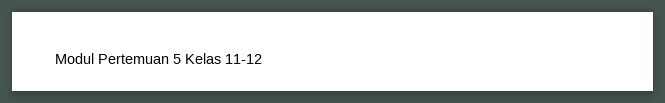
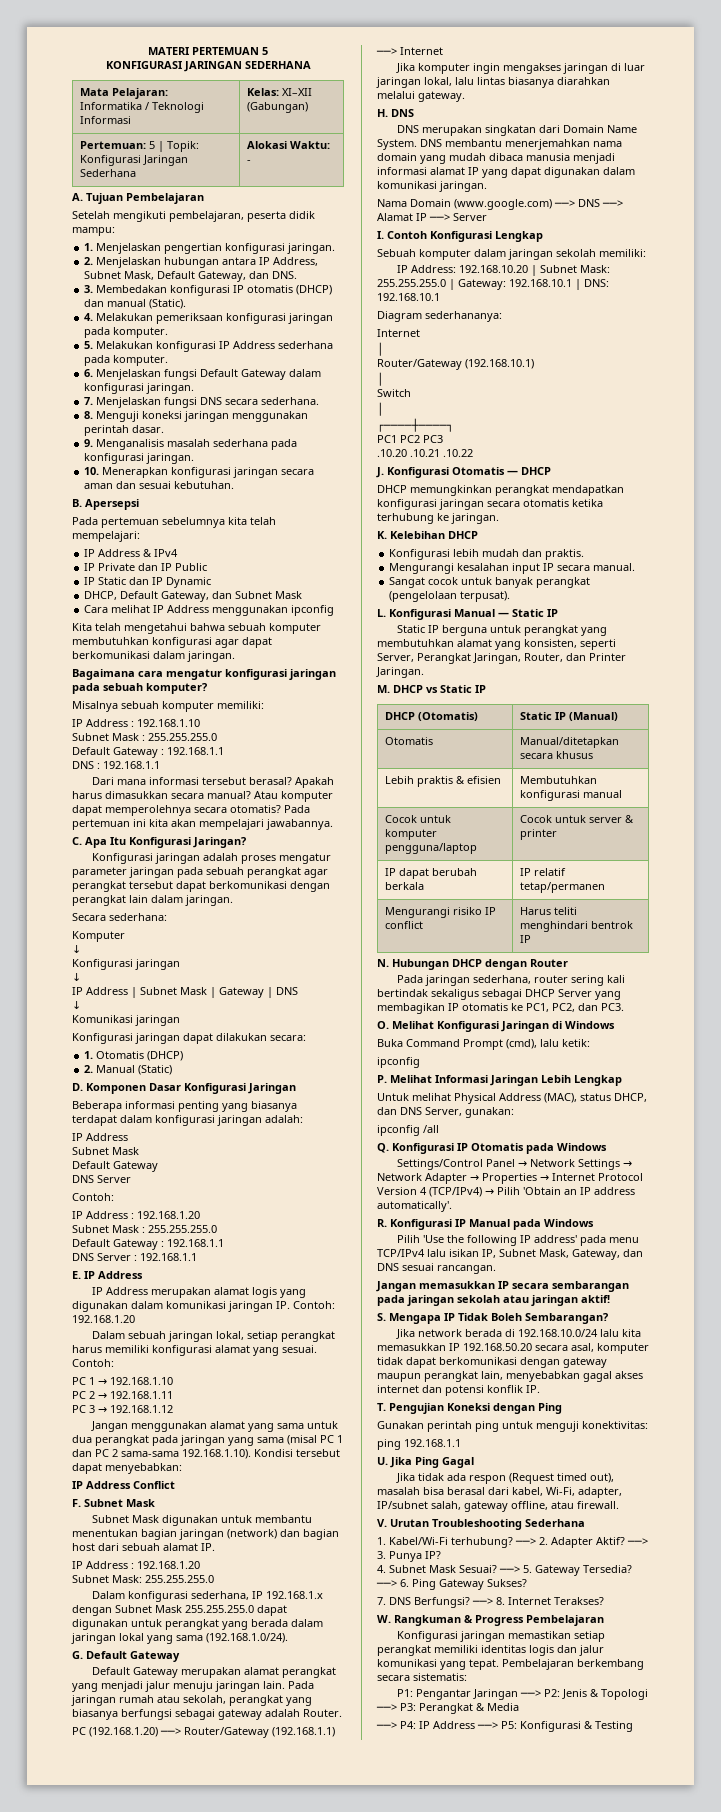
- Modul Pertemuan 5 Kelas 11-12
+ MATERI PERTEMUAN 5
+ KONFIGURASI JARINGAN SEDERHANA
+ Mata Pelajaran: Informatika / Teknologi Informasi | Kelas: XI–XII (Gabungan)
+ Pertemuan: 5 | Topik: Konfigurasi Jaringan Sederhana | Alokasi Waktu: -
+ A. Tujuan Pembelajaran
+ Setelah mengikuti pembelajaran, peserta didik mampu:
+ 1. Menjelaskan pengertian konfigurasi jaringan.
+ 2. Menjelaskan hubungan antara IP Address, Subnet Mask, Default Gateway, dan DNS.
+ 3. Membedakan konfigurasi IP otomatis (DHCP) dan manual (Static).
+ 4. Melakukan pemeriksaan konfigurasi jaringan pada komputer.
+ 5. Melakukan konfigurasi IP Address sederhana pada komputer.
+ 6. Menjelaskan fungsi Default Gateway dalam konfigurasi jaringan.
+ 7. Menjelaskan fungsi DNS secara sederhana.
+ 8. Menguji koneksi jaringan menggunakan perintah dasar.
+ 9. Menganalisis masalah sederhana pada konfigurasi jaringan.
+ 10. Menerapkan konfigurasi jaringan secara aman dan sesuai kebutuhan.
+ B. Apersepsi
+ Pada pertemuan sebelumnya kita telah mempelajari:
+ IP Address & IPv4
+ IP Private dan IP Public
+ IP Static dan IP Dynamic
+ DHCP, Default Gateway, dan Subnet Mask
+ Cara melihat IP Address menggunakan ipconfig
+ Kita telah mengetahui bahwa sebuah komputer membutuhkan konfigurasi agar dapat berkomunikasi dalam jaringan.
+ Bagaimana cara mengatur konfigurasi jaringan pada sebuah komputer?
+ Misalnya sebuah komputer memiliki:
+ IP Address : 192.168.1.10
+ Subnet Mask : 255.255.255.0
+ Default Gateway : 192.168.1.1
+ DNS : 192.168.1.1
+ Dari mana informasi tersebut berasal? Apakah harus dimasukkan secara manual? Atau komputer dapat memperolehnya secara otomatis? Pada pertemuan ini kita akan mempelajari jawabannya.
+ C. Apa Itu Konfigurasi Jaringan?
+ Konfigurasi jaringan adalah proses mengatur parameter jaringan pada sebuah perangkat agar perangkat tersebut dapat berkomunikasi dengan perangkat lain dalam jaringan.
+ Secara sederhana:
+ Komputer
+ ↓
+ Konfigurasi jaringan
+ ↓
+ IP Address | Subnet Mask | Gateway | DNS
+ ↓
+ Komunikasi jaringan
+ Konfigurasi jaringan dapat dilakukan secara:
+ 1. Otomatis (DHCP)
+ 2. Manual (Static)
+ D. Komponen Dasar Konfigurasi Jaringan
+ Beberapa informasi penting yang biasanya terdapat dalam konfigurasi jaringan adalah:
+ IP Address
+ Subnet Mask
+ Default Gateway
+ DNS Server
+ Contoh:
+ IP Address : 192.168.1.20
+ Subnet Mask : 255.255.255.0
+ Default Gateway : 192.168.1.1
+ DNS Server : 192.168.1.1
+ E. IP Address
+ IP Address merupakan alamat logis yang digunakan dalam komunikasi jaringan IP. Contoh: 192.168.1.20
+ Dalam sebuah jaringan lokal, setiap perangkat harus memiliki konfigurasi alamat yang sesuai. Contoh:
+ PC 1 → 192.168.1.10
+ PC 2 → 192.168.1.11
+ PC 3 → 192.168.1.12
+ Jangan menggunakan alamat yang sama untuk dua perangkat pada jaringan yang sama (misal PC 1 dan PC 2 sama-sama 192.168.1.10). Kondisi tersebut dapat menyebabkan:
+ IP Address Conflict
+ F. Subnet Mask
+ Subnet Mask digunakan untuk membantu menentukan bagian jaringan (network) dan bagian host dari sebuah alamat IP.
+ IP Address : 192.168.1.20
+ Subnet Mask: 255.255.255.0
+ Dalam konfigurasi sederhana, IP 192.168.1.x dengan Subnet Mask 255.255.255.0 dapat digunakan untuk perangkat yang berada dalam jaringan lokal yang sama (192.168.1.0/24).
+ G. Default Gateway
+ Default Gateway merupakan alamat perangkat yang menjadi jalur menuju jaringan lain. Pada jaringan rumah atau sekolah, perangkat yang biasanya berfungsi sebagai gateway adalah Router.
+ PC (192.168.1.20) ──> Router/Gateway (192.168.1.1) ──> Internet
+ Jika komputer ingin mengakses jaringan di luar jaringan lokal, lalu lintas biasanya diarahkan melalui gateway.
+ H. DNS
+ DNS merupakan singkatan dari Domain Name System. DNS membantu menerjemahkan nama domain yang mudah dibaca manusia menjadi informasi alamat IP yang dapat digunakan dalam komunikasi jaringan.
+ Nama Domain (www.google.com) ──> DNS ──> Alamat IP ──> Server
+ I. Contoh Konfigurasi Lengkap
+ Sebuah komputer dalam jaringan sekolah memiliki:
+ IP Address: 192.168.10.20 | Subnet Mask: 255.255.255.0 | Gateway: 192.168.10.1 | DNS: 192.168.10.1
+ Diagram sederhananya:
+ Internet
+ │
+ Router/Gateway (192.168.10.1)
+ │
+ Switch
+ │
+ ┌────┼────┐
+ PC1 PC2 PC3
+ .10.20 .10.21 .10.22
+ J. Konfigurasi Otomatis — DHCP
+ DHCP memungkinkan perangkat mendapatkan konfigurasi jaringan secara otomatis ketika terhubung ke jaringan.
+ K. Kelebihan DHCP
+ Konfigurasi lebih mudah dan praktis.
+ Mengurangi kesalahan input IP secara manual.
+ Sangat cocok untuk banyak perangkat (pengelolaan terpusat).
+ L. Konfigurasi Manual — Static IP
+ Static IP berguna untuk perangkat yang membutuhkan alamat yang konsisten, seperti Server, Perangkat Jaringan, Router, dan Printer Jaringan.
+ M. DHCP vs Static IP
+ DHCP (Otomatis) | Static IP (Manual)
+ Otomatis | Manual/ditetapkan secara khusus
+ Lebih praktis & efisien | Membutuhkan konfigurasi manual
+ Cocok untuk komputer pengguna/laptop | Cocok untuk server & printer
+ IP dapat berubah berkala | IP relatif tetap/permanen
+ Mengurangi risiko IP conflict | Harus teliti menghindari bentrok IP
+ N. Hubungan DHCP dengan Router
+ Pada jaringan sederhana, router sering kali bertindak sekaligus sebagai DHCP Server yang membagikan IP otomatis ke PC1, PC2, dan PC3.
+ O. Melihat Konfigurasi Jaringan di Windows
+ Buka Command Prompt (cmd), lalu ketik:
+ ipconfig
+ P. Melihat Informasi Jaringan Lebih Lengkap
+ Untuk melihat Physical Address (MAC), status DHCP, dan DNS Server, gunakan:
+ ipconfig /all
+ Q. Konfigurasi IP Otomatis pada Windows
+ Settings/Control Panel → Network Settings → Network Adapter → Properties → Internet Protocol Version 4 (TCP/IPv4) → Pilih 'Obtain an IP address automatically'.
+ R. Konfigurasi IP Manual pada Windows
+ Pilih 'Use the following IP address' pada menu TCP/IPv4 lalu isikan IP, Subnet Mask, Gateway, dan DNS sesuai rancangan.
+ Jangan memasukkan IP secara sembarangan pada jaringan sekolah atau jaringan aktif!
+ S. Mengapa IP Tidak Boleh Sembarangan?
+ Jika network berada di 192.168.10.0/24 lalu kita memasukkan IP 192.168.50.20 secara asal, komputer tidak dapat berkomunikasi dengan gateway maupun perangkat lain, menyebabkan gagal akses internet dan potensi konflik IP.
+ T. Pengujian Koneksi dengan Ping
+ Gunakan perintah ping untuk menguji konektivitas:
+ ping 192.168.1.1
+ U. Jika Ping Gagal
+ Jika tidak ada respon (Request timed out), masalah bisa berasal dari kabel, Wi-Fi, adapter, IP/subnet salah, gateway offline, atau firewall.
+ V. Urutan Troubleshooting Sederhana
+ 1. Kabel/Wi-Fi terhubung? ──> 2. Adapter Aktif? ──> 3. Punya IP?
+ 4. Subnet Mask Sesuai? ──> 5. Gateway Tersedia? ──> 6. Ping Gateway Sukses?
+ 7. DNS Berfungsi? ──> 8. Internet Terakses?
+ W. Rangkuman & Progress Pembelajaran
+ Konfigurasi jaringan memastikan setiap perangkat memiliki identitas logis dan jalur komunikasi yang tepat. Pembelajaran berkembang secara sistematis:
+ P1: Pengantar Jaringan ──> P2: Jenis & Topologi ──> P3: Perangkat & Media
+ ──> P4: IP Address ──> P5: Konfigurasi & Testing

